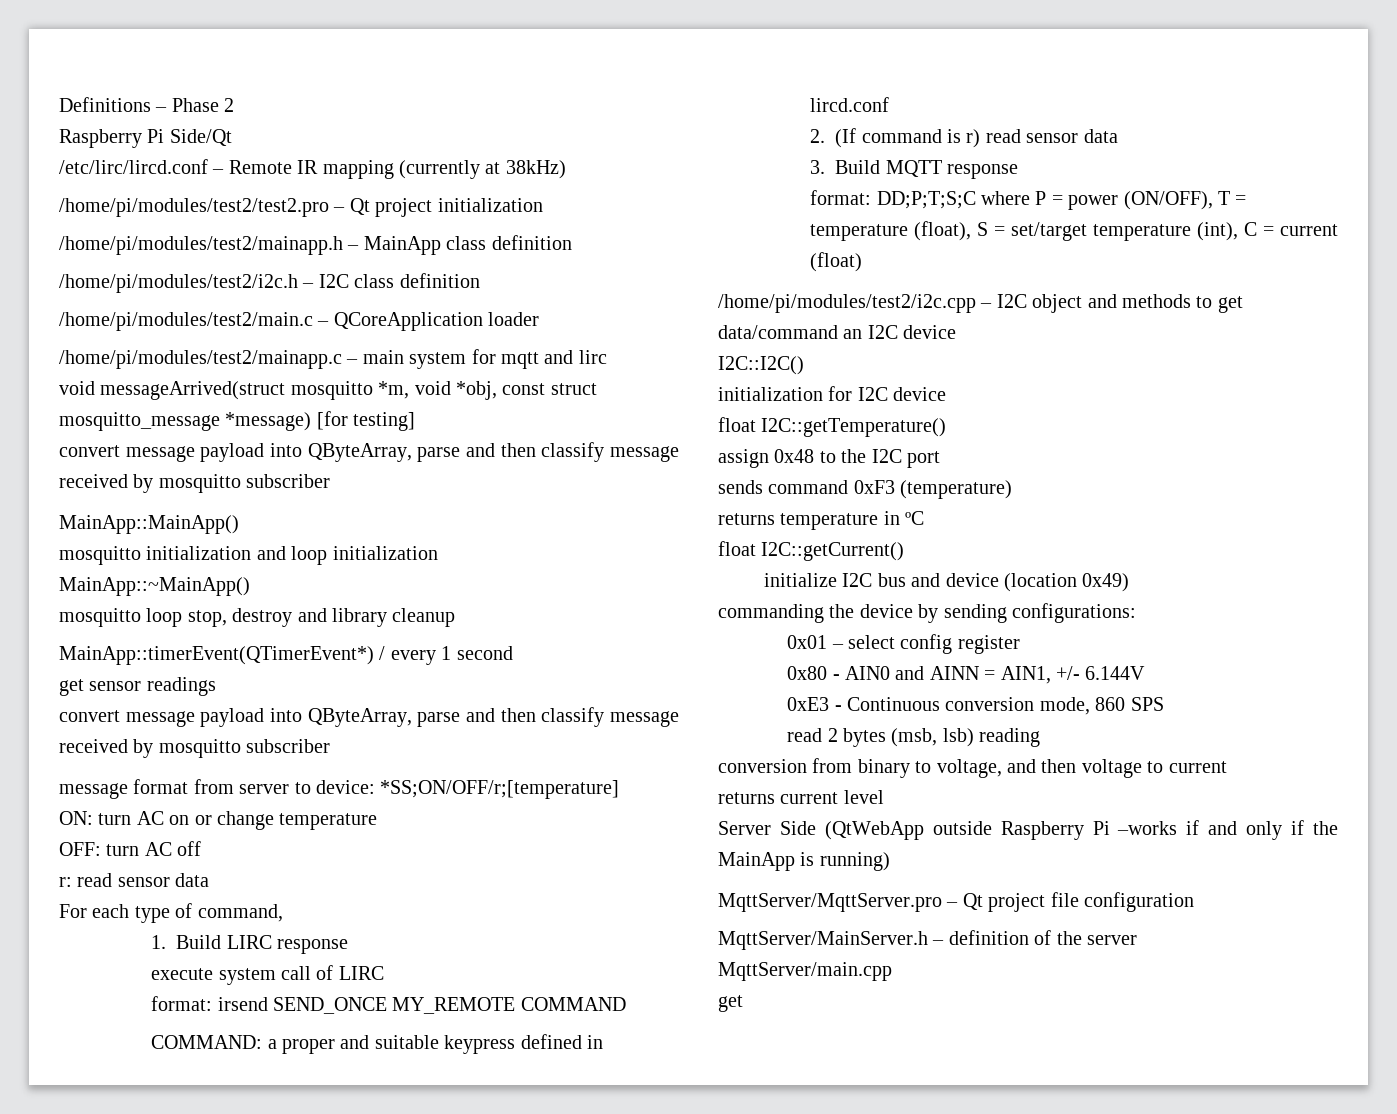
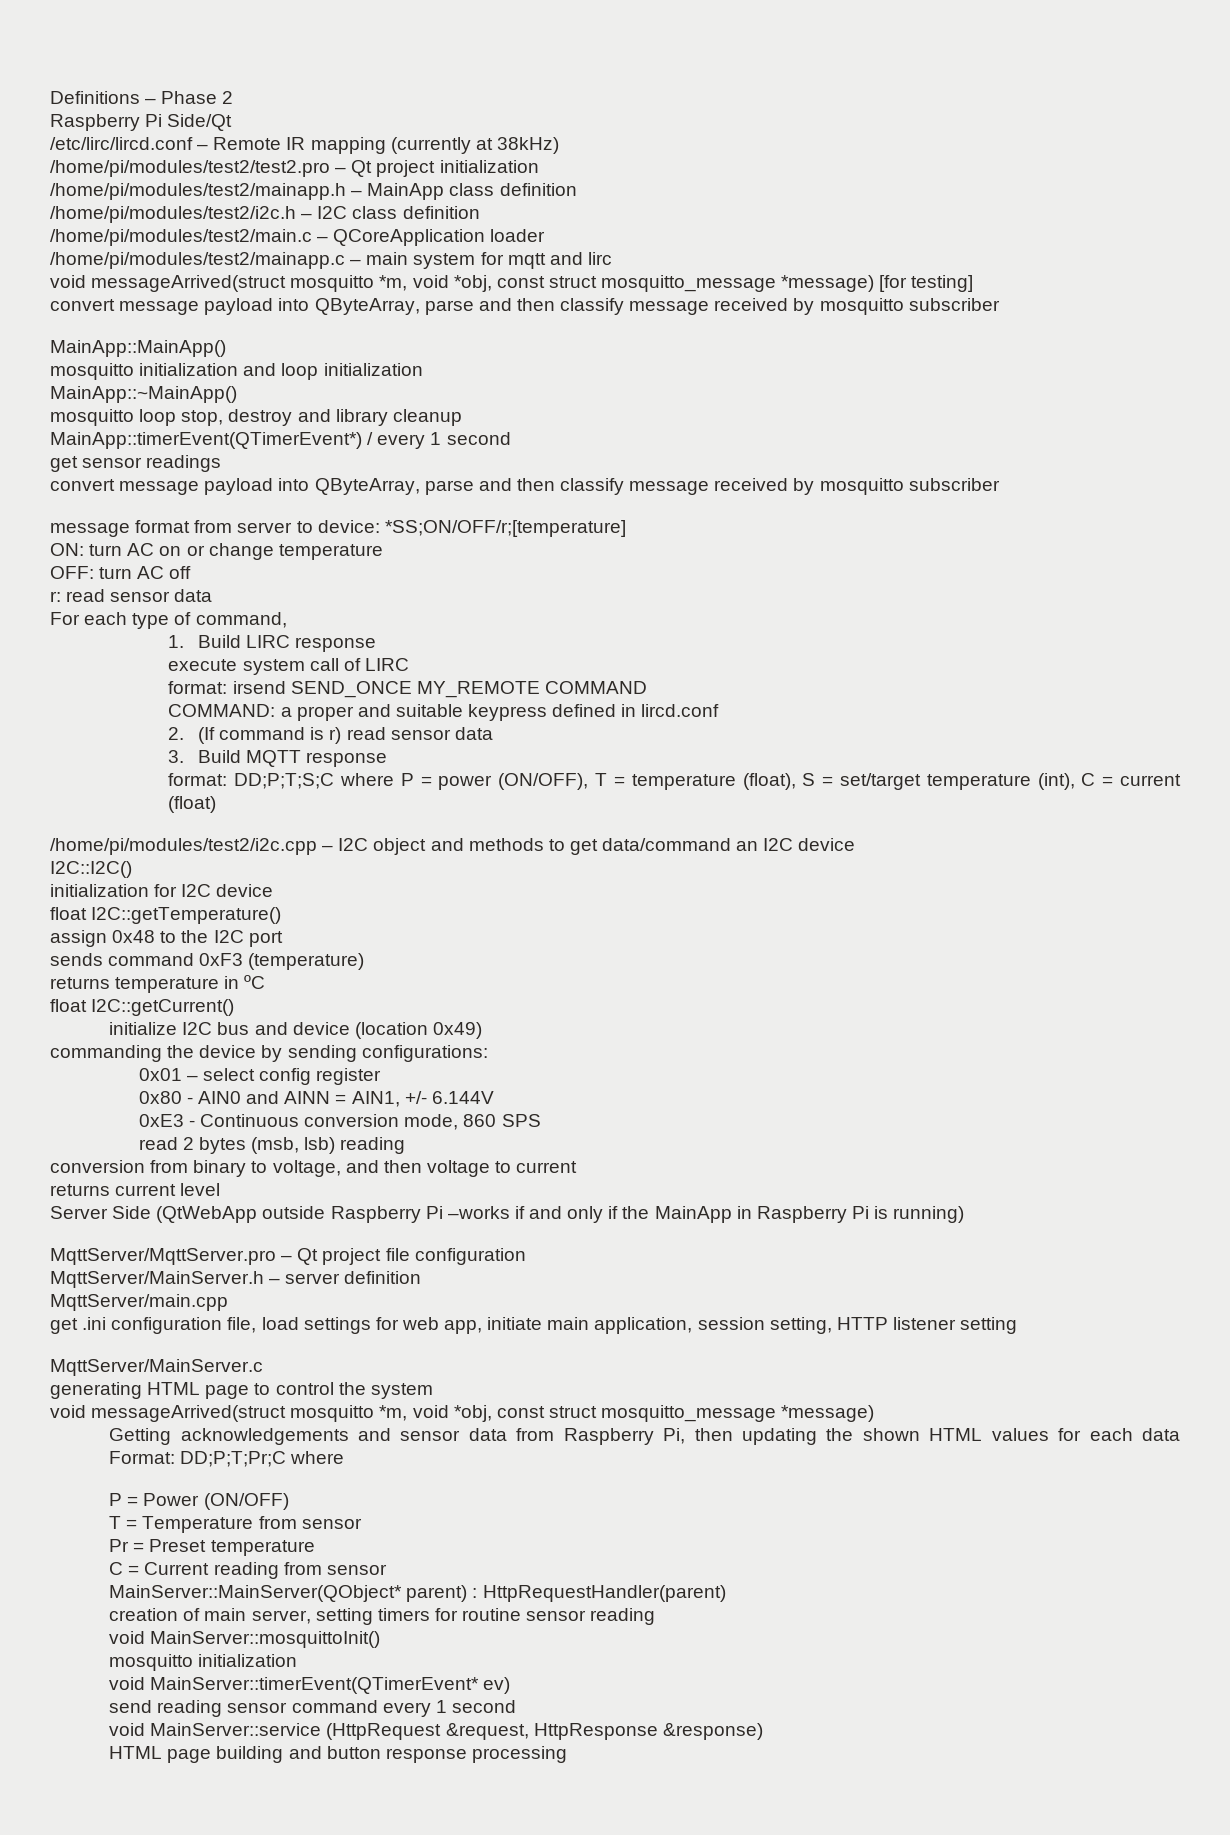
- Server Side (QtWebApp outside Raspberry Pi –works if and only if the MainApp is running)
+ Server Side (QtWebApp outside Raspberry Pi –works if and only if the MainApp in Raspberry Pi is running)
- MqttServer/MainServer.h – definition of the server
+ MqttServer/MainServer.h – server definition
  MqttServer/main.cpp
- get
+ get .ini configuration file, load settings for web app, initiate main application, session setting, HTTP listener setting
+ MqttServer/MainServer.c
+ generating HTML page to control the system
+ void messageArrived(struct mosquitto *m, void *obj, const struct mosquitto_message *message)
+ Getting acknowledgements and sensor data from Raspberry Pi, then updating the shown HTML values for each data Format: DD;P;T;Pr;C where
+ P = Power (ON/OFF)
+ T = Temperature from sensor
+ Pr = Preset temperature
+ C = Current reading from sensor
+ MainServer::MainServer(QObject* parent) : HttpRequestHandler(parent)
+ creation of main server, setting timers for routine sensor reading
+ void MainServer::mosquittoInit()
+ mosquitto initialization
+ void MainServer::timerEvent(QTimerEvent* ev)
+ send reading sensor command every 1 second
+ void MainServer::service (HttpRequest &request, HttpResponse &response)
+ HTML page building and button response processing

